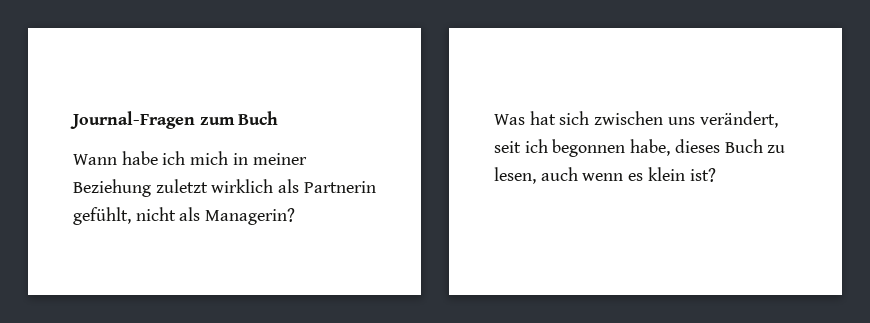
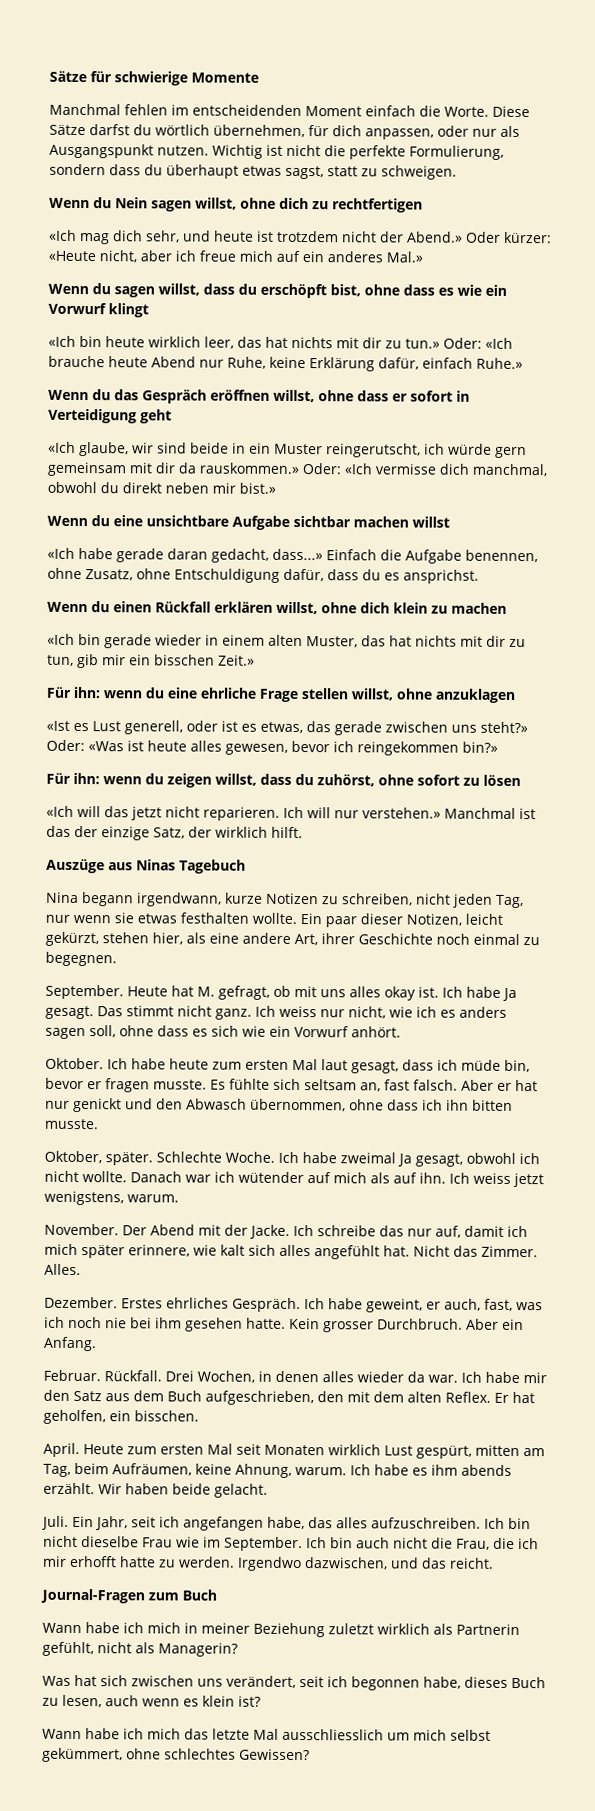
+ Sätze für schwierige Momente
+ Manchmal fehlen im entscheidenden Moment einfach die Worte. Diese Sätze darfst du wörtlich übernehmen, für dich anpassen, oder nur als Ausgangspunkt nutzen. Wichtig ist nicht die perfekte Formulierung, sondern dass du überhaupt etwas sagst, statt zu schweigen.
+ Wenn du Nein sagen willst, ohne dich zu rechtfertigen
+ «Ich mag dich sehr, und heute ist trotzdem nicht der Abend.» Oder kürzer: «Heute nicht, aber ich freue mich auf ein anderes Mal.»
+ Wenn du sagen willst, dass du erschöpft bist, ohne dass es wie ein Vorwurf klingt
+ «Ich bin heute wirklich leer, das hat nichts mit dir zu tun.» Oder: «Ich brauche heute Abend nur Ruhe, keine Erklärung dafür, einfach Ruhe.»
+ Wenn du das Gespräch eröffnen willst, ohne dass er sofort in Verteidigung geht
+ «Ich glaube, wir sind beide in ein Muster reingerutscht, ich würde gern gemeinsam mit dir da rauskommen.» Oder: «Ich vermisse dich manchmal, obwohl du direkt neben mir bist.»
+ Wenn du eine unsichtbare Aufgabe sichtbar machen willst
+ «Ich habe gerade daran gedacht, dass...» Einfach die Aufgabe benennen, ohne Zusatz, ohne Entschuldigung dafür, dass du es ansprichst.
+ Wenn du einen Rückfall erklären willst, ohne dich klein zu machen
+ «Ich bin gerade wieder in einem alten Muster, das hat nichts mit dir zu tun, gib mir ein bisschen Zeit.»
+ Für ihn: wenn du eine ehrliche Frage stellen willst, ohne anzuklagen
+ «Ist es Lust generell, oder ist es etwas, das gerade zwischen uns steht?» Oder: «Was ist heute alles gewesen, bevor ich reingekommen bin?»
+ Für ihn: wenn du zeigen willst, dass du zuhörst, ohne sofort zu lösen
+ «Ich will das jetzt nicht reparieren. Ich will nur verstehen.» Manchmal ist das der einzige Satz, der wirklich hilft.
+ Auszüge aus Ninas Tagebuch
+ Nina begann irgendwann, kurze Notizen zu schreiben, nicht jeden Tag, nur wenn sie etwas festhalten wollte. Ein paar dieser Notizen, leicht gekürzt, stehen hier, als eine andere Art, ihrer Geschichte noch einmal zu begegnen.
+ September. Heute hat M. gefragt, ob mit uns alles okay ist. Ich habe Ja gesagt. Das stimmt nicht ganz. Ich weiss nur nicht, wie ich es anders sagen soll, ohne dass es sich wie ein Vorwurf anhört.
+ Oktober. Ich habe heute zum ersten Mal laut gesagt, dass ich müde bin, bevor er fragen musste. Es fühlte sich seltsam an, fast falsch. Aber er hat nur genickt und den Abwasch übernommen, ohne dass ich ihn bitten musste.
+ Oktober, später. Schlechte Woche. Ich habe zweimal Ja gesagt, obwohl ich nicht wollte. Danach war ich wütender auf mich als auf ihn. Ich weiss jetzt wenigstens, warum.
+ November. Der Abend mit der Jacke. Ich schreibe das nur auf, damit ich mich später erinnere, wie kalt sich alles angefühlt hat. Nicht das Zimmer. Alles.
+ Dezember. Erstes ehrliches Gespräch. Ich habe geweint, er auch, fast, was ich noch nie bei ihm gesehen hatte. Kein grosser Durchbruch. Aber ein Anfang.
+ Februar. Rückfall. Drei Wochen, in denen alles wieder da war. Ich habe mir den Satz aus dem Buch aufgeschrieben, den mit dem alten Reflex. Er hat geholfen, ein bisschen.
+ April. Heute zum ersten Mal seit Monaten wirklich Lust gespürt, mitten am Tag, beim Aufräumen, keine Ahnung, warum. Ich habe es ihm abends erzählt. Wir haben beide gelacht.
+ Juli. Ein Jahr, seit ich angefangen habe, das alles aufzuschreiben. Ich bin nicht dieselbe Frau wie im September. Ich bin auch nicht die Frau, die ich mir erhofft hatte zu werden. Irgendwo dazwischen, und das reicht.
+ Wann habe ich mich das letzte Mal ausschliesslich um mich selbst gekümmert, ohne schlechtes Gewissen?

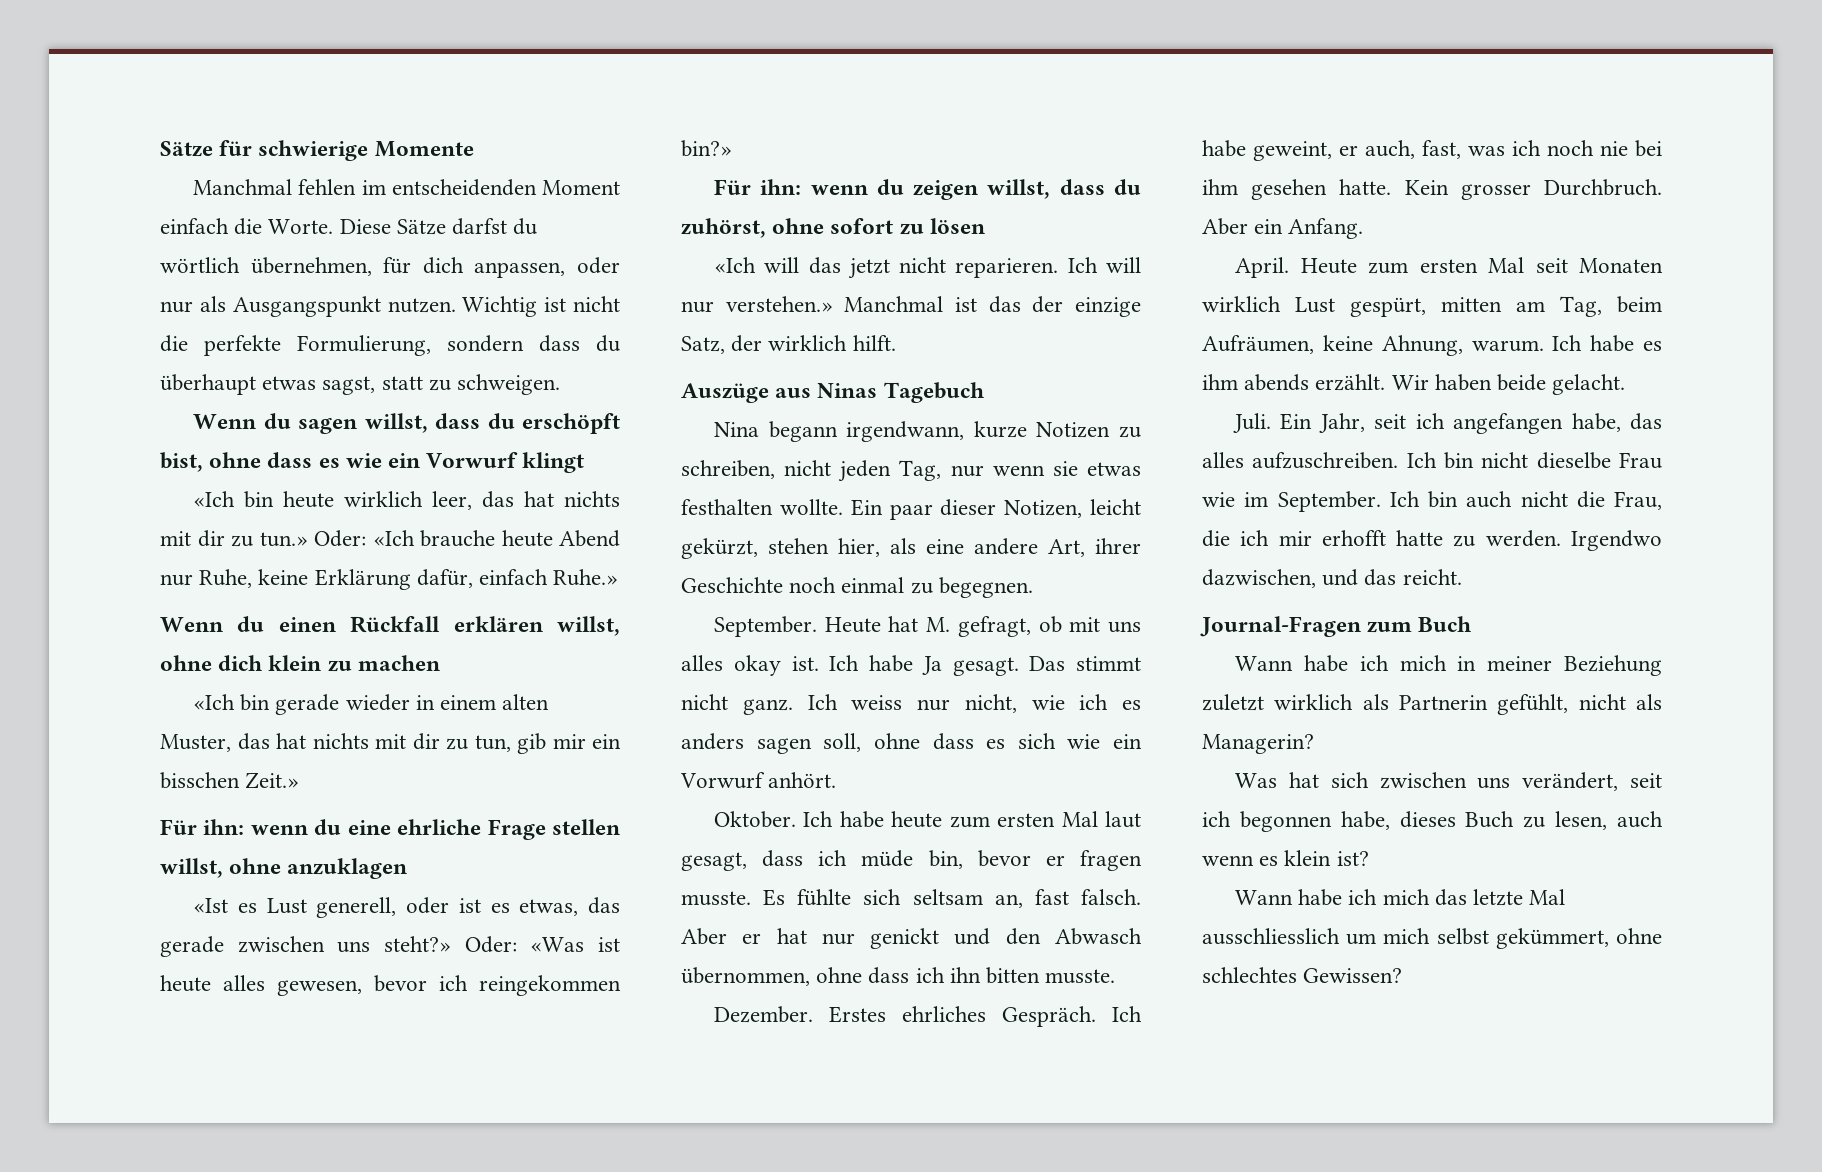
- Wenn du Nein sagen willst, ohne dich zu rechtfertigen
- «Ich mag dich sehr, und heute ist trotzdem nicht der Abend.» Oder kürzer: «Heute nicht, aber ich freue mich auf ein anderes Mal.»
- Wenn du das Gespräch eröffnen willst, ohne dass er sofort in Verteidigung geht
- «Ich glaube, wir sind beide in ein Muster reingerutscht, ich würde gern gemeinsam mit dir da rauskommen.» Oder: «Ich vermisse dich manchmal, obwohl du direkt neben mir bist.»
- Wenn du eine unsichtbare Aufgabe sichtbar machen willst
- «Ich habe gerade daran gedacht, dass...» Einfach die Aufgabe benennen, ohne Zusatz, ohne Entschuldigung dafür, dass du es ansprichst.
- Oktober, später. Schlechte Woche. Ich habe zweimal Ja gesagt, obwohl ich nicht wollte. Danach war ich wütender auf mich als auf ihn. Ich weiss jetzt wenigstens, warum.
- November. Der Abend mit der Jacke. Ich schreibe das nur auf, damit ich mich später erinnere, wie kalt sich alles angefühlt hat. Nicht das Zimmer. Alles.
- Februar. Rückfall. Drei Wochen, in denen alles wieder da war. Ich habe mir den Satz aus dem Buch aufgeschrieben, den mit dem alten Reflex. Er hat geholfen, ein bisschen.

